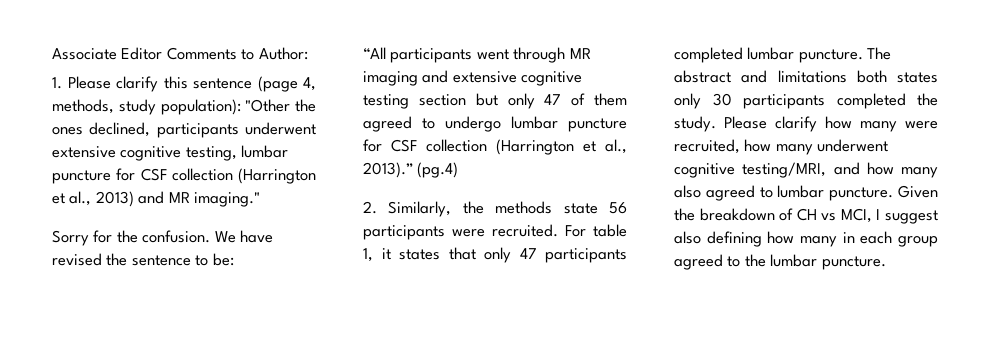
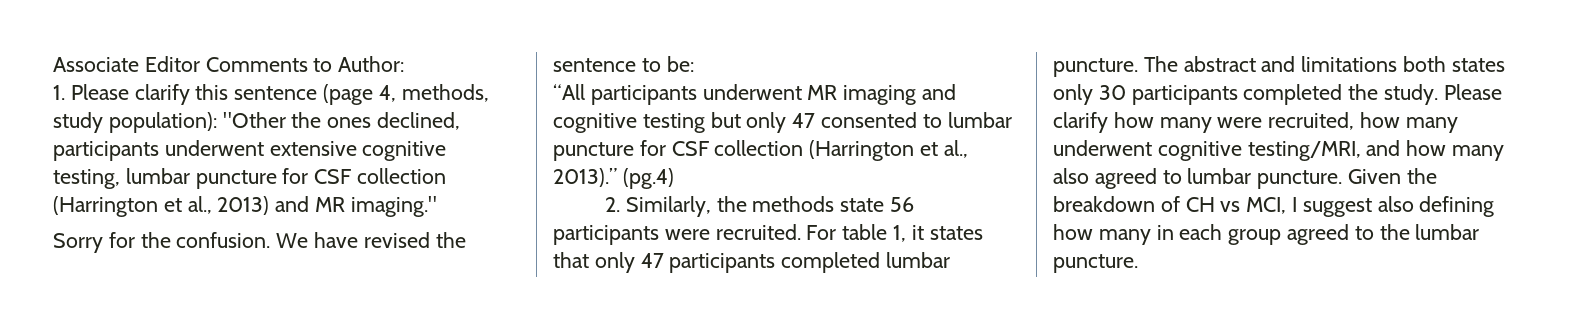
- “All participants went through MR imaging and extensive cognitive testing section but only 47 of them agreed to undergo lumbar puncture for CSF collection (Harrington et al., 2013).”
+ “All participants underwent MR imaging and cognitive testing but only 47 consented to lumbar puncture for CSF collection (Harrington et al., 2013).”

